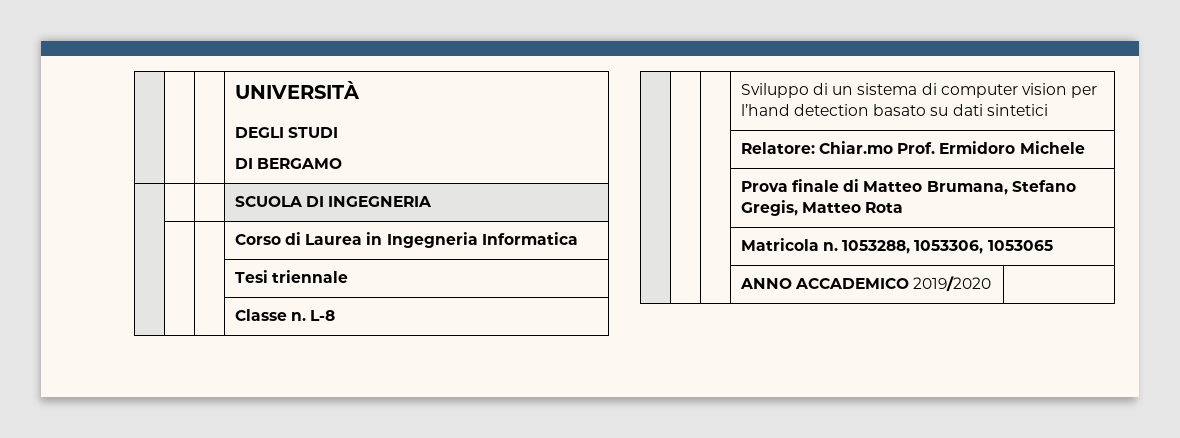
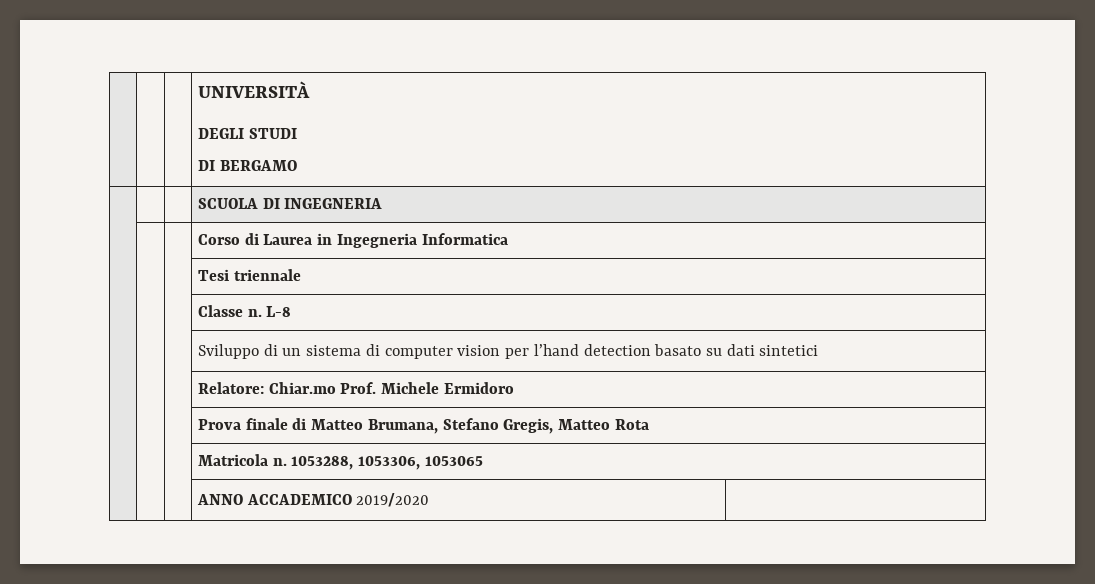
- | | | Relatore: Chiar.mo Prof. Ermidoro Michele
+ | | | Relatore: Chiar.mo Prof. Michele Ermidoro

